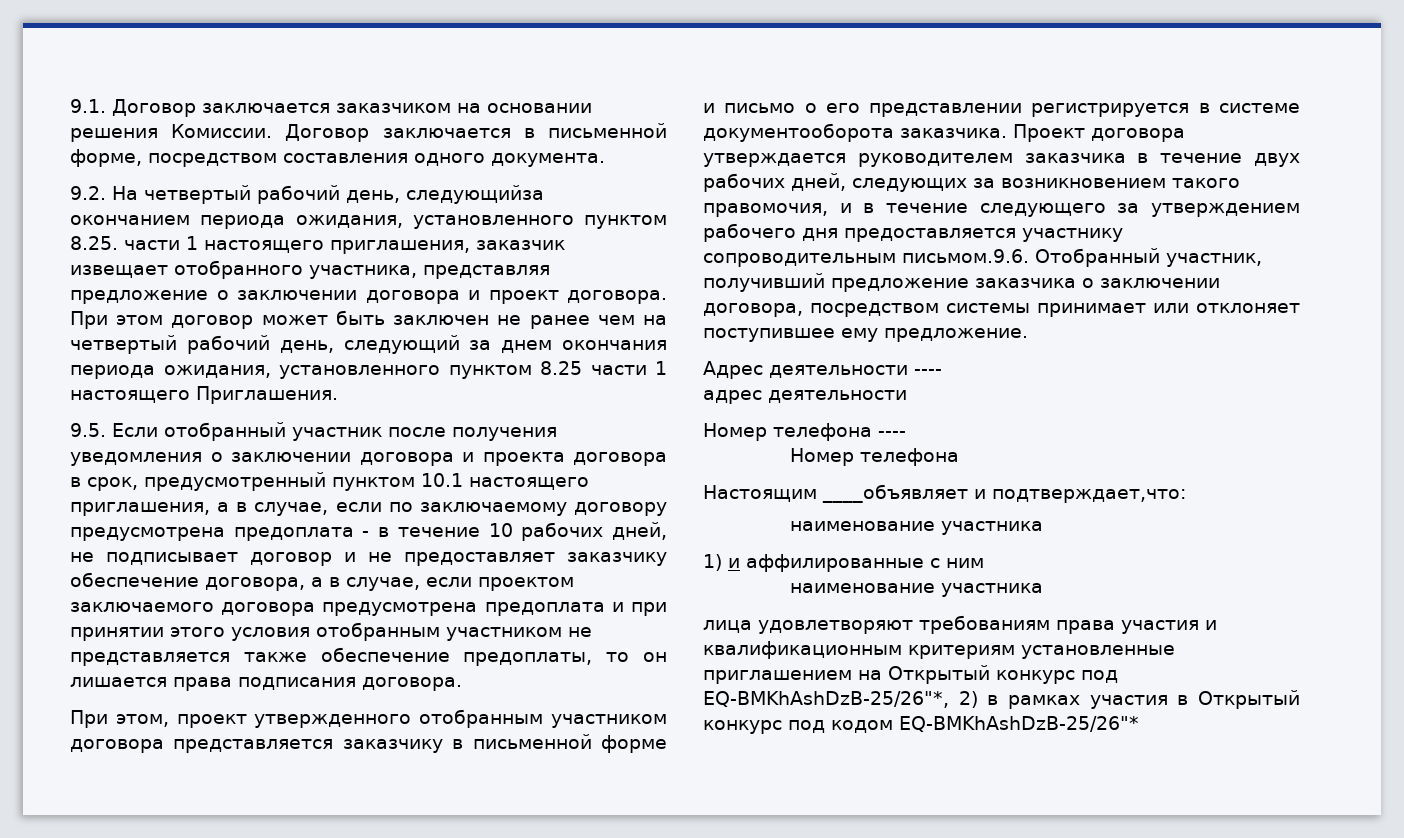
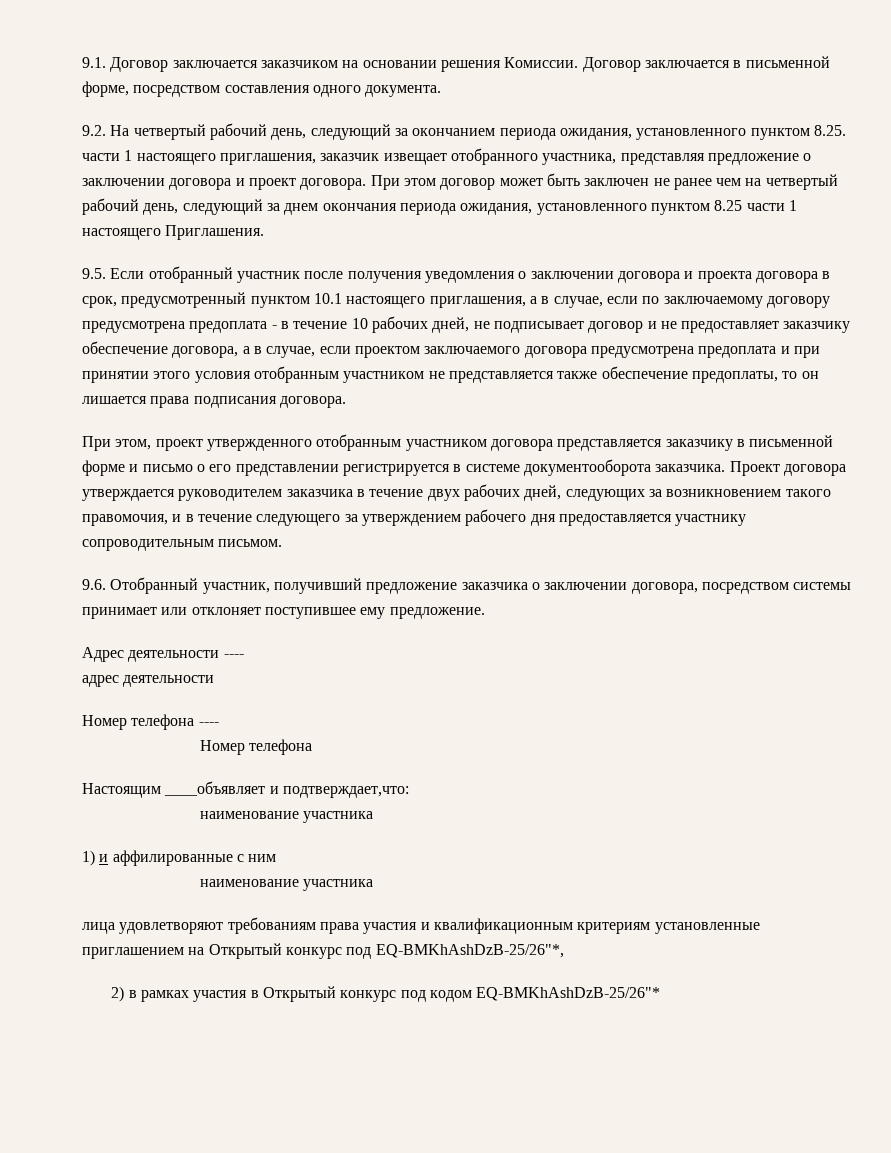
- 9.2. На четвертый рабочий день, следующийза окончанием периода ожидания, установленного пунктом 8.25. части 1 настоящего приглашения, заказчик извещает отобранного участника, представляя предложение о заключении договора и проект договора.
+ 9.2. На четвертый рабочий день, следующий за окончанием периода ожидания, установленного пунктом 8.25. части 1 настоящего приглашения, заказчик извещает отобранного участника, представляя предложение о заключении договора и проект договора.
- Проект договора утверждается руководителем заказчика в течение двух рабочих дней, следующих за возникновением такого правомочия, и в течение следующего за утверждением рабочего дня предоставляется участнику сопроводительным письмом.9.6. Отобранный участник, получивший предложение заказчика о заключении договора, посредством системы принимает или отклоняет поступившее ему предложение.
+ Проект договора утверждается руководителем заказчика в течение двух рабочих дней, следующих за возникновением такого правомочия, и в течение следующего за утверждением рабочего дня предоставляется участнику сопроводительным письмом.
+ 9.6. Отобранный участник, получивший предложение заказчика о заключении договора, посредством системы принимает или отклоняет поступившее ему предложение.
- лица удовлетворяют требованиям права участия и квалификационным критериям установленные приглашением на Открытый конкурс под EQ-BMKhAshDzB-25/26"*, 2) в рамках участия в Открытый конкурс под кодом EQ-BMKhAshDzB-25/26"*
+ лица удовлетворяют требованиям права участия и квалификационным критериям установленные приглашением на Открытый конкурс под EQ-BMKhAshDzB-25/26"*,
+ 2) в рамках участия в Открытый конкурс под кодом EQ-BMKhAshDzB-25/26"*

